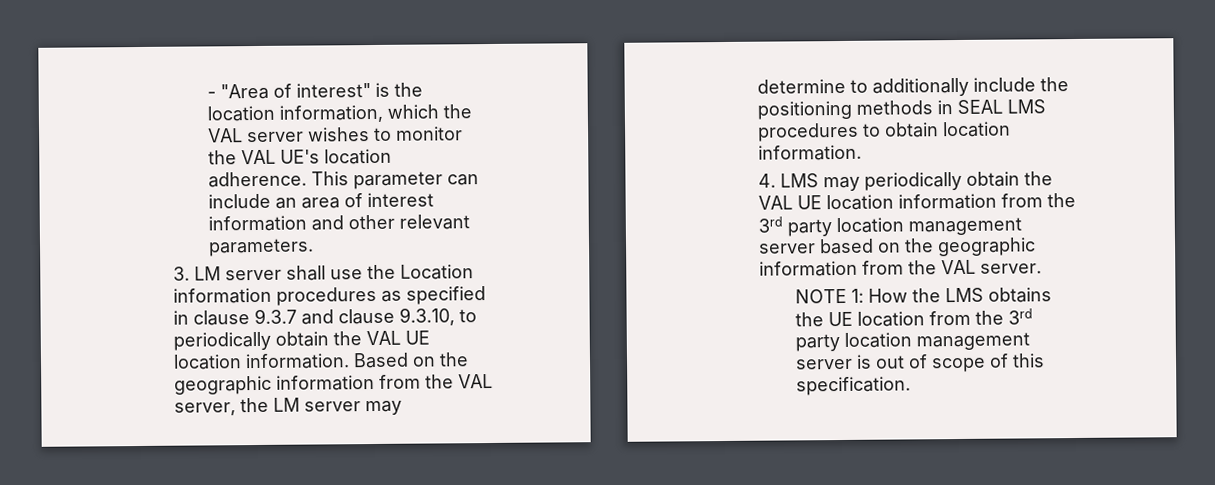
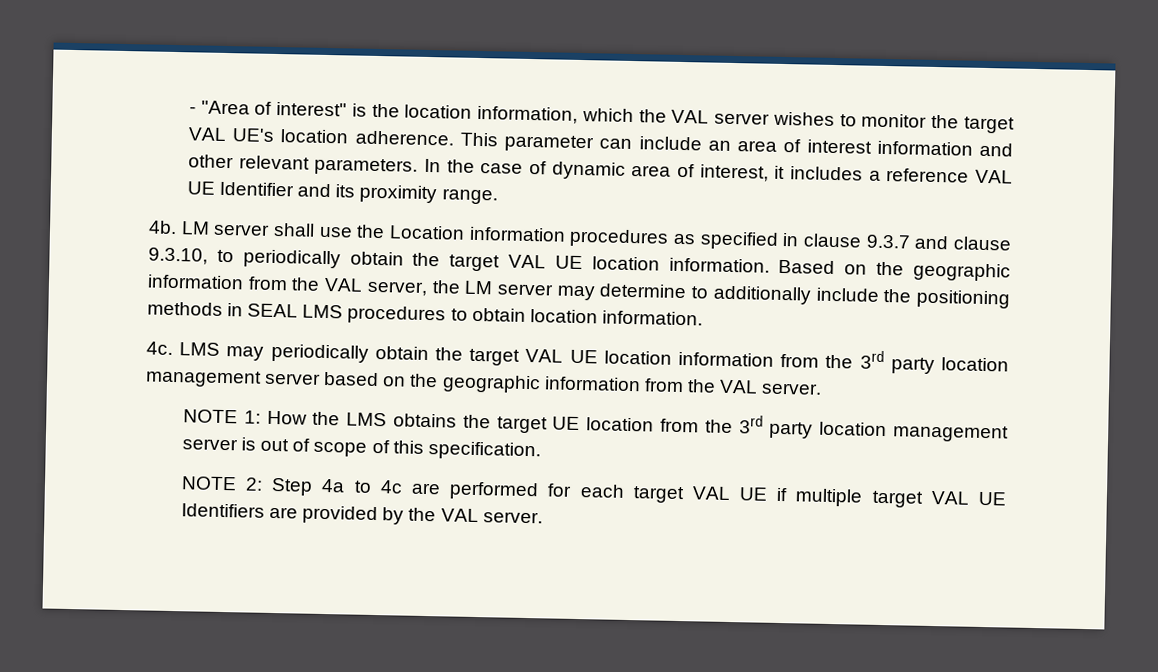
- - "Area of interest" is the location information, which the VAL server wishes to monitor the VAL UE's location adherence.
+ - "Area of interest" is the location information, which the VAL server wishes to monitor the target VAL UE's location adherence.
- This parameter can include an area of interest information and other relevant parameters.
- 3. LM server shall use the Location information procedures as specified in clause 9.3.7 and clause 9.3.10, to periodically obtain the VAL UE location information.
+ This parameter can include an area of interest information and other relevant parameters. In the case of dynamic area of interest, it includes a reference VAL UE Identifier and its proximity range.
+ 4b. LM server shall use the Location information procedures as specified in clause 9.3.7 and clause 9.3.10, to periodically obtain the target VAL UE location information.
- 4. LMS may periodically obtain the VAL UE location information from the 3rd party location management server based on the geographic information from the VAL server.
+ 4c. LMS may periodically obtain the target VAL UE location information from the 3rd party location management server based on the geographic information from the VAL server.
- NOTE 1: How the LMS obtains the UE location from the 3rd party location management server is out of scope of this specification.
+ NOTE 1: How the LMS obtains the target UE location from the 3rd party location management server is out of scope of this specification.
+ NOTE 2: Step 4a to 4c are performed for each target VAL UE if multiple target VAL UE Identifiers are provided by the VAL server.

